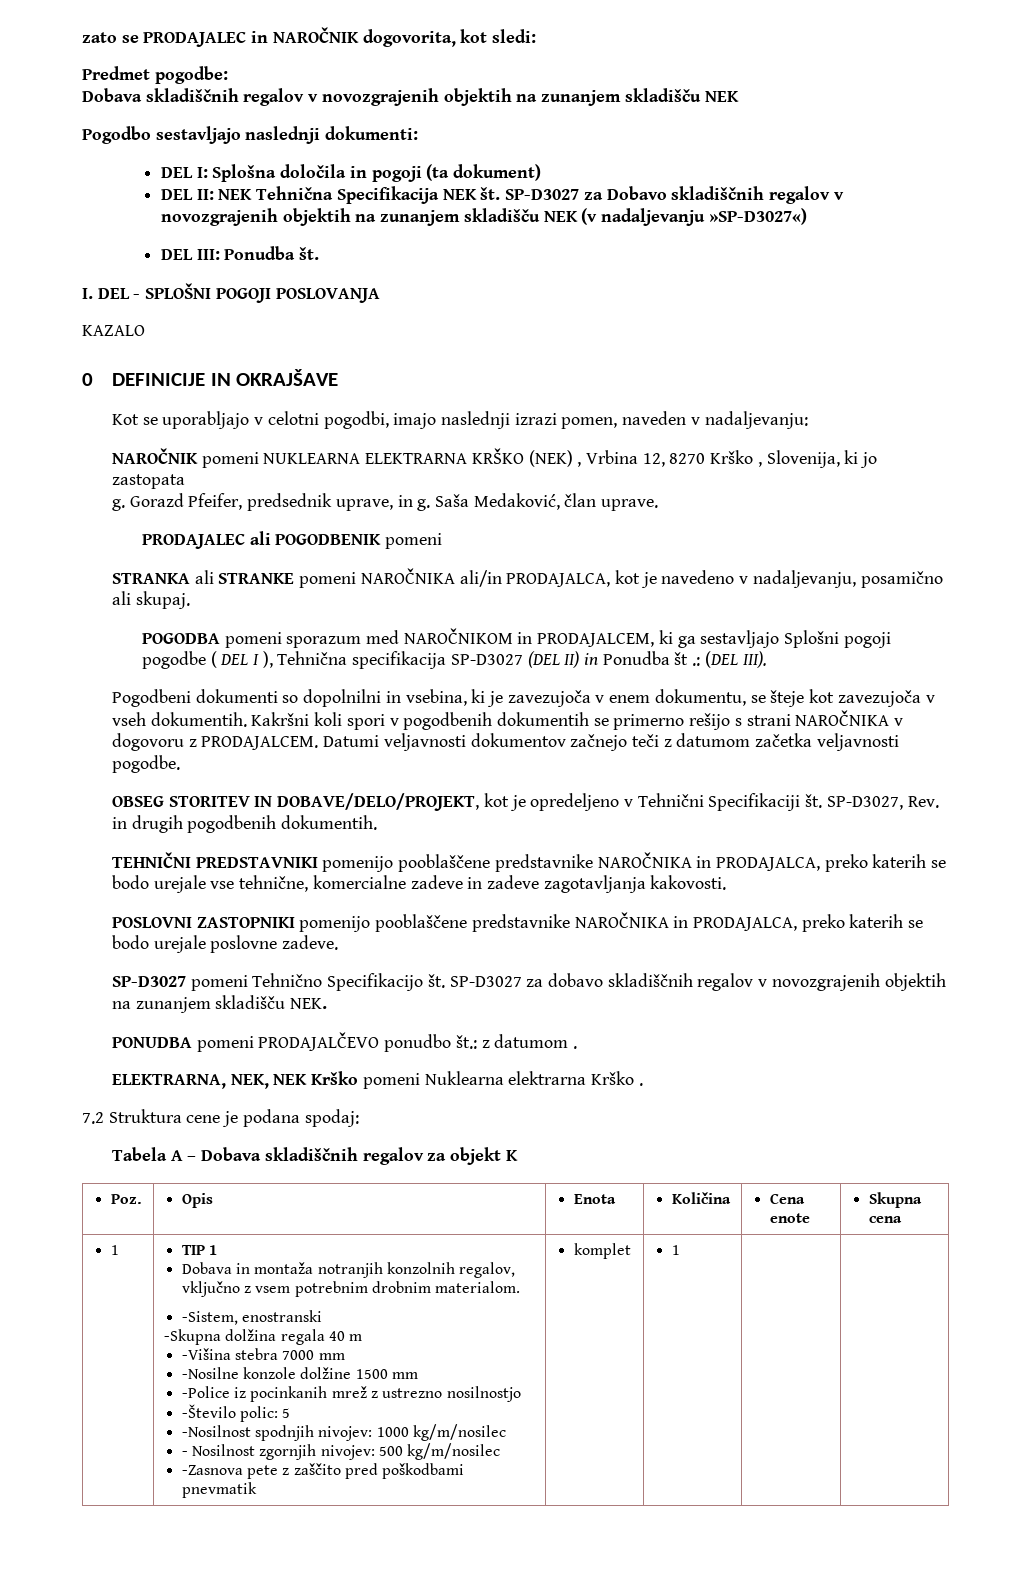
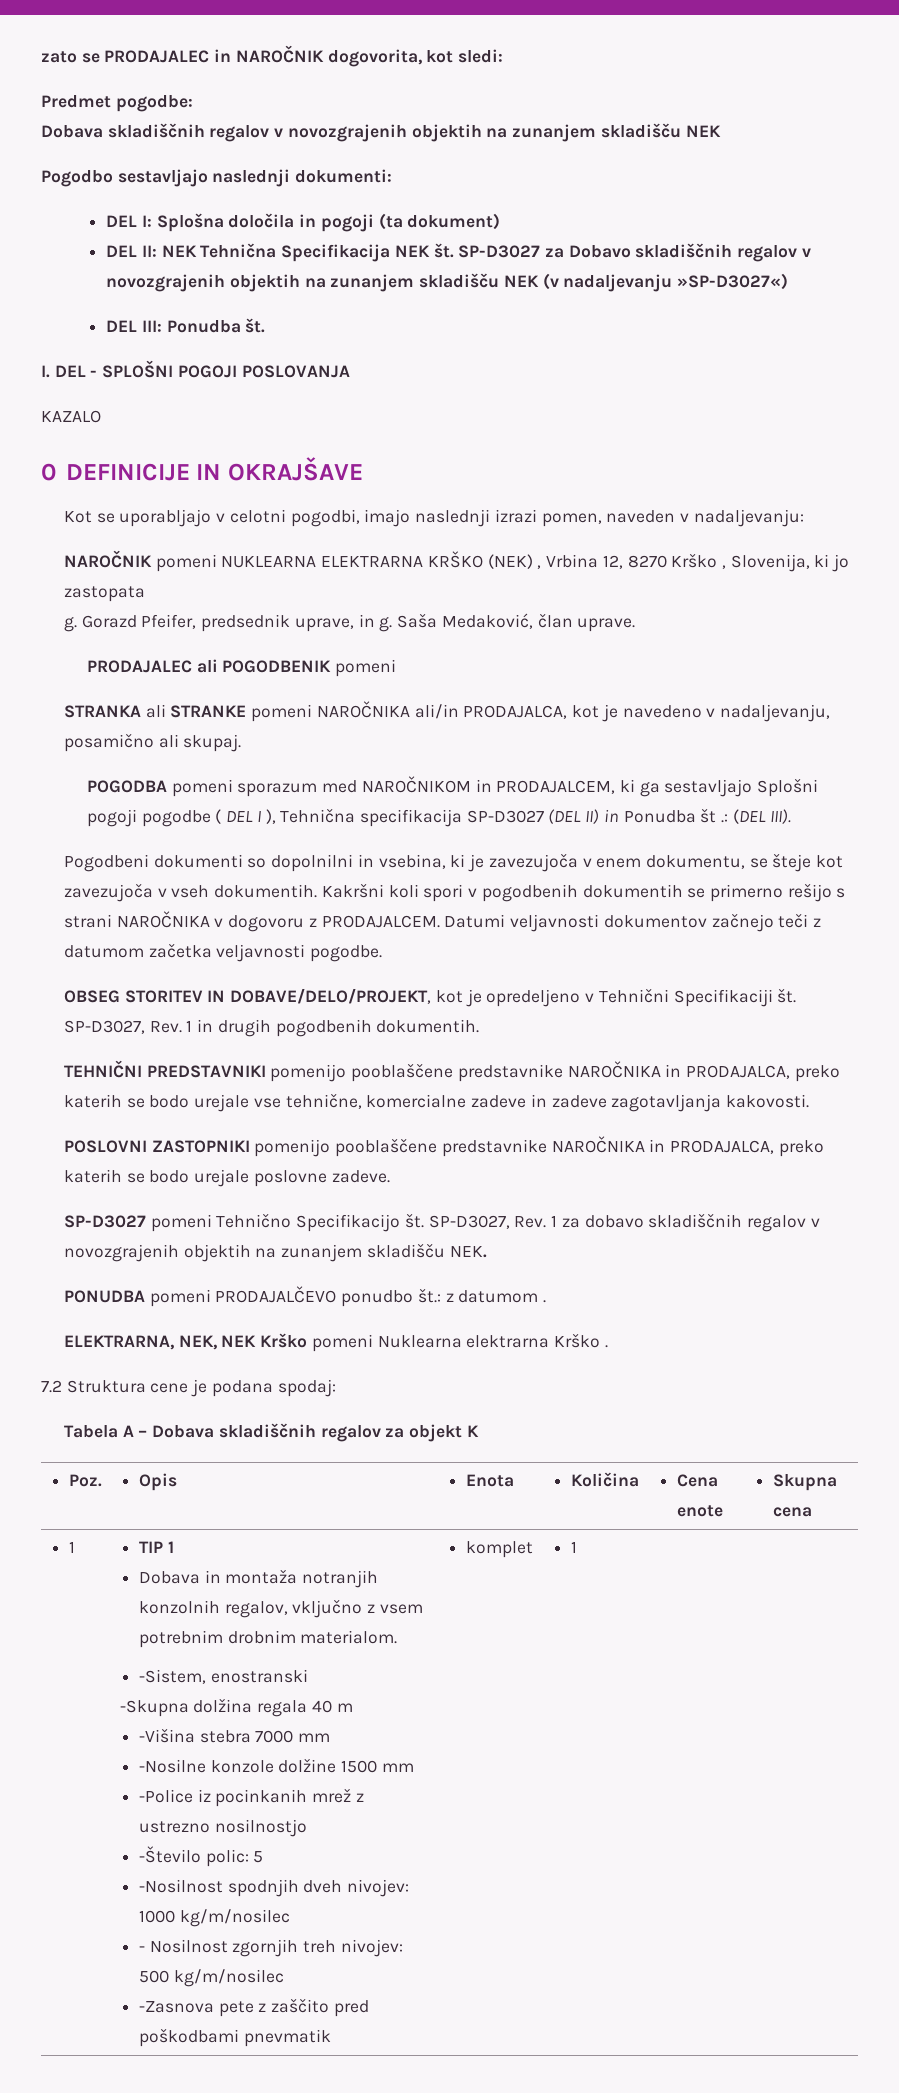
- SP-D3027, Rev. in drugih pogodbenih dokumentih.
+ SP-D3027, Rev. 1 in drugih pogodbenih dokumentih.
- SP-D3027 za dobavo skladiščnih regalov v novozgrajenih objektih na zunanjem skladišču NEK.
+ SP-D3027, Rev. 1 za dobavo skladiščnih regalov v novozgrajenih objektih na zunanjem skladišču NEK.
- -Nosilnost spodnjih nivojev: 1000 kg/m/nosilec
+ -Nosilnost spodnjih dveh nivojev: 1000 kg/m/nosilec
- - Nosilnost zgornjih nivojev: 500 kg/m/nosilec
+ - Nosilnost zgornjih treh nivojev: 500 kg/m/nosilec

